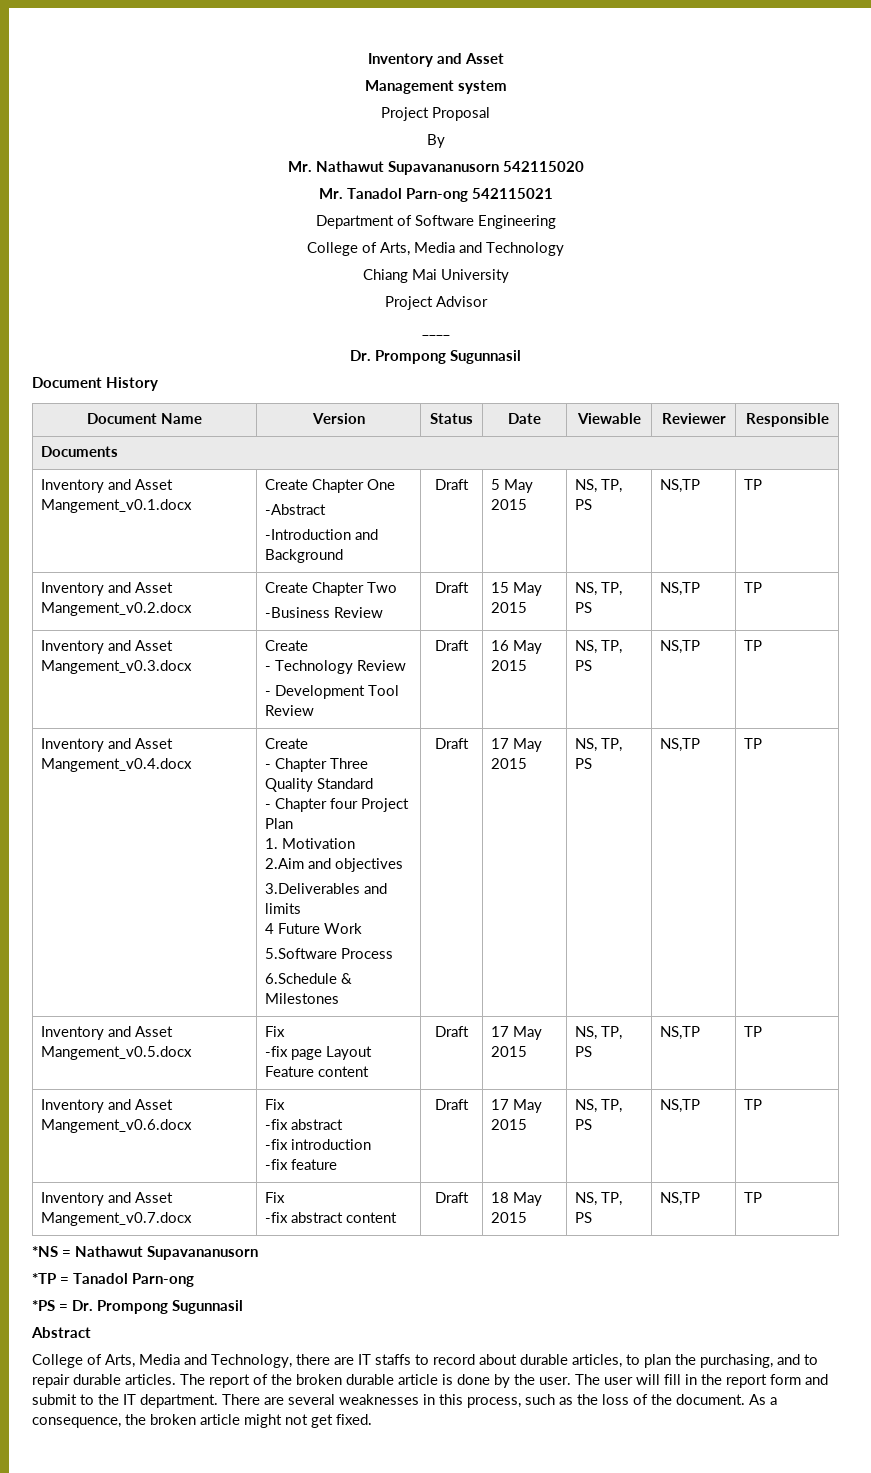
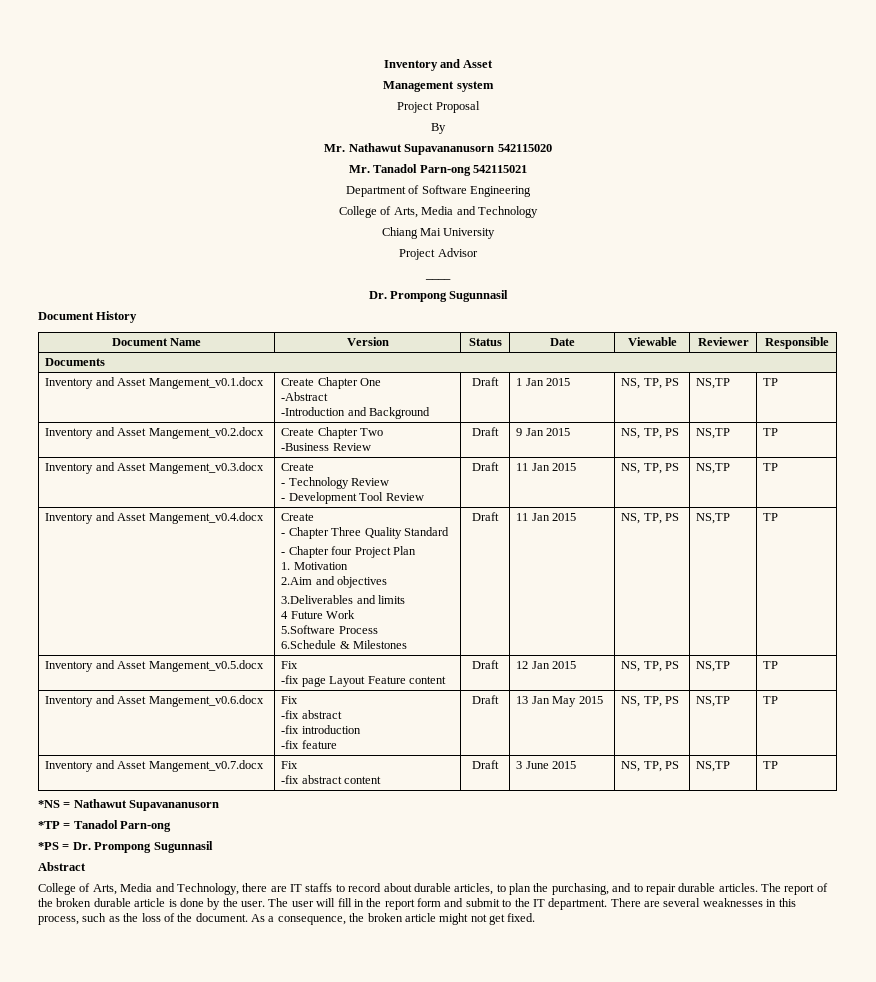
  Inventory and Asset Mangement_v0.1.docx | Create Chapter One
  -Abstract
- -Introduction and Background | Draft | 5 May 2015 | NS, TP, PS | NS,TP | TP
+ -Introduction and Background | Draft | 1 Jan 2015 | NS, TP, PS | NS,TP | TP
  Inventory and Asset Mangement_v0.2.docx | Create Chapter Two
- -Business Review | Draft | 15 May 2015 | NS, TP, PS | NS,TP | TP
+ -Business Review | Draft | 9 Jan 2015 | NS, TP, PS | NS,TP | TP
  Inventory and Asset Mangement_v0.3.docx | Create
  - Technology Review
- - Development Tool Review | Draft | 16 May 2015 | NS, TP, PS | NS,TP | TP
+ - Development Tool Review | Draft | 11 Jan 2015 | NS, TP, PS | NS,TP | TP
  Inventory and Asset Mangement_v0.4.docx | Create
  - Chapter Three Quality Standard
  - Chapter four Project Plan
  1. Motivation
  2.Aim and objectives
  3.Deliverables and limits
  4 Future Work
  5.Software Process
- 6.Schedule & Milestones | Draft | 17 May 2015 | NS, TP, PS | NS,TP | TP
+ 6.Schedule & Milestones | Draft | 11 Jan 2015 | NS, TP, PS | NS,TP | TP
  Inventory and Asset Mangement_v0.5.docx | Fix
- -fix page Layout Feature content | Draft | 17 May 2015 | NS, TP, PS | NS,TP | TP
+ -fix page Layout Feature content | Draft | 12 Jan 2015 | NS, TP, PS | NS,TP | TP
  Inventory and Asset Mangement_v0.6.docx | Fix
  -fix abstract
  -fix introduction
- -fix feature | Draft | 17 May 2015 | NS, TP, PS | NS,TP | TP
+ -fix feature | Draft | 13 Jan May 2015 | NS, TP, PS | NS,TP | TP
  Inventory and Asset Mangement_v0.7.docx | Fix
- -fix abstract content | Draft | 18 May 2015 | NS, TP, PS | NS,TP | TP
+ -fix abstract content | Draft | 3 June 2015 | NS, TP, PS | NS,TP | TP

